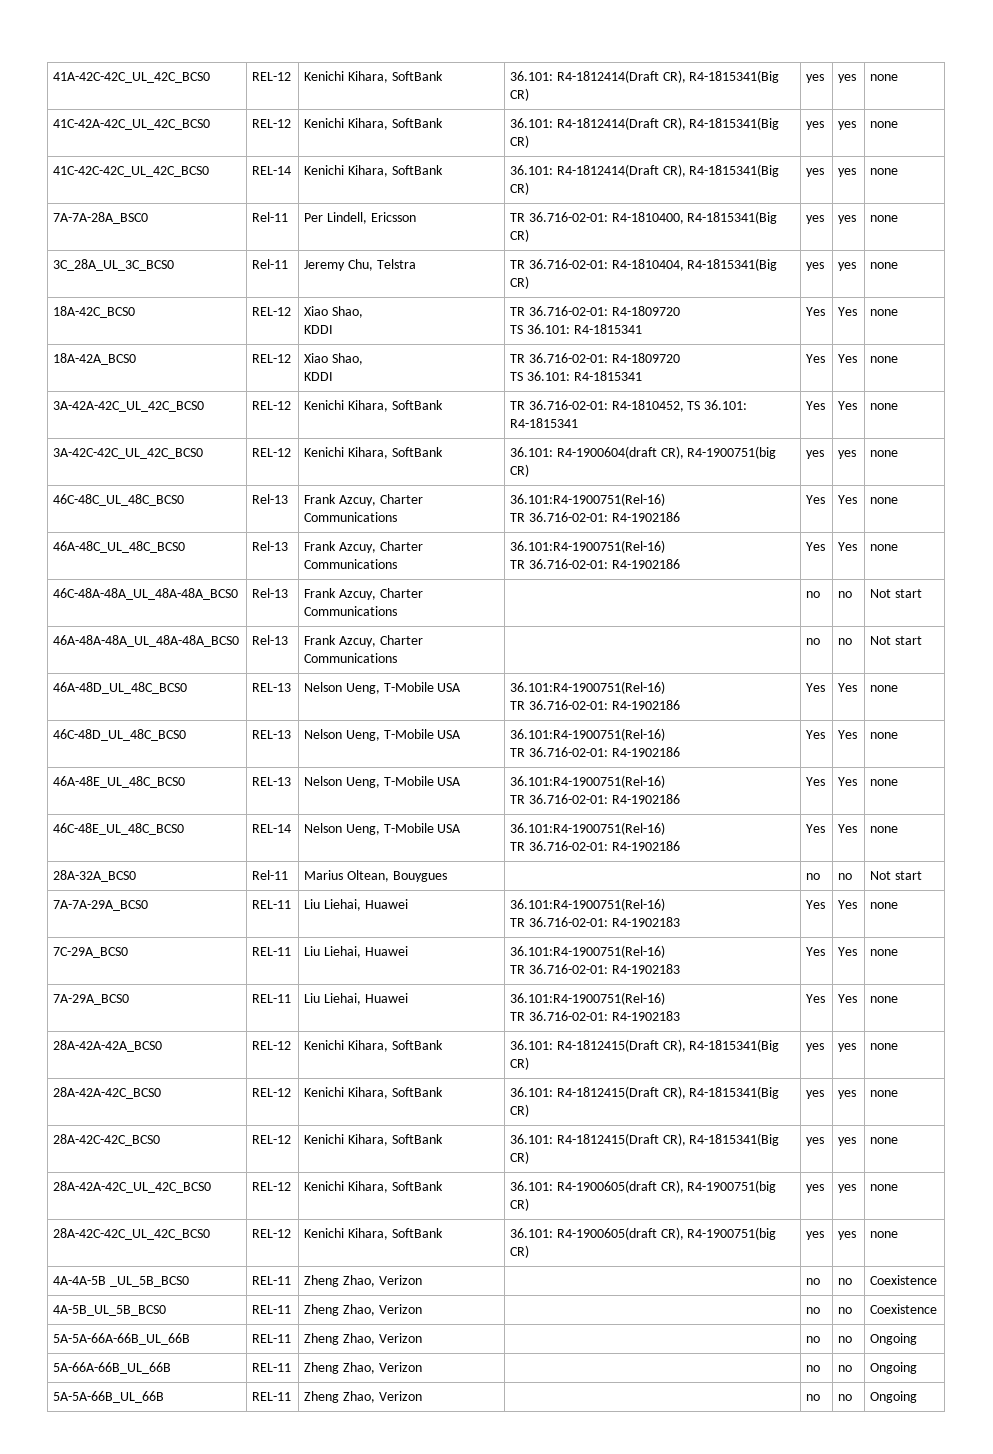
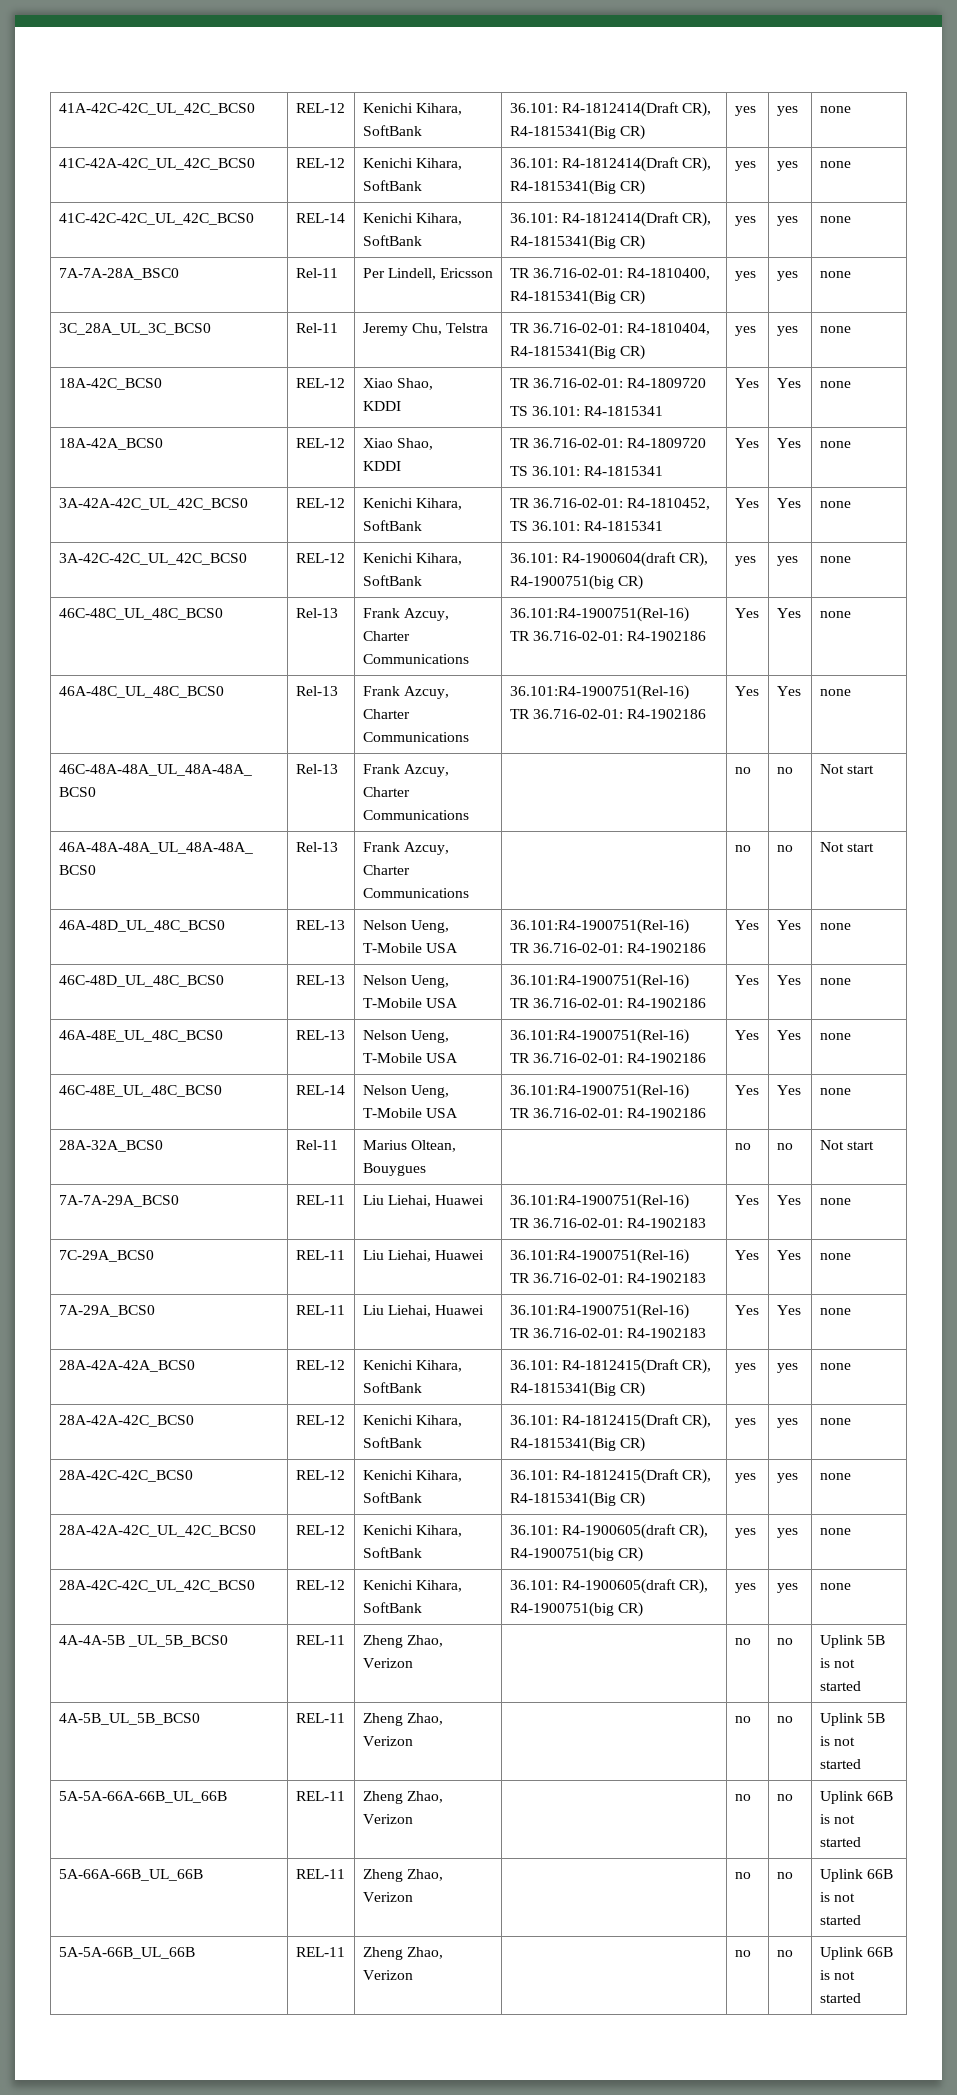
- 4A-4A-5B _UL_5B_BCS0 | REL-11 | Zheng Zhao, Verizon | | no | no | Coexistence
+ 4A-4A-5B _UL_5B_BCS0 | REL-11 | Zheng Zhao, Verizon | | no | no | Uplink 5B is not started
- 4A-5B_UL_5B_BCS0 | REL-11 | Zheng Zhao, Verizon | | no | no | Coexistence
+ 4A-5B_UL_5B_BCS0 | REL-11 | Zheng Zhao, Verizon | | no | no | Uplink 5B is not started
- 5A-5A-66A-66B_UL_66B | REL-11 | Zheng Zhao, Verizon | | no | no | Ongoing
+ 5A-5A-66A-66B_UL_66B | REL-11 | Zheng Zhao, Verizon | | no | no | Uplink 66B is not started
- 5A-66A-66B_UL_66B | REL-11 | Zheng Zhao, Verizon | | no | no | Ongoing
+ 5A-66A-66B_UL_66B | REL-11 | Zheng Zhao, Verizon | | no | no | Uplink 66B is not started
- 5A-5A-66B_UL_66B | REL-11 | Zheng Zhao, Verizon | | no | no | Ongoing
+ 5A-5A-66B_UL_66B | REL-11 | Zheng Zhao, Verizon | | no | no | Uplink 66B is not started

